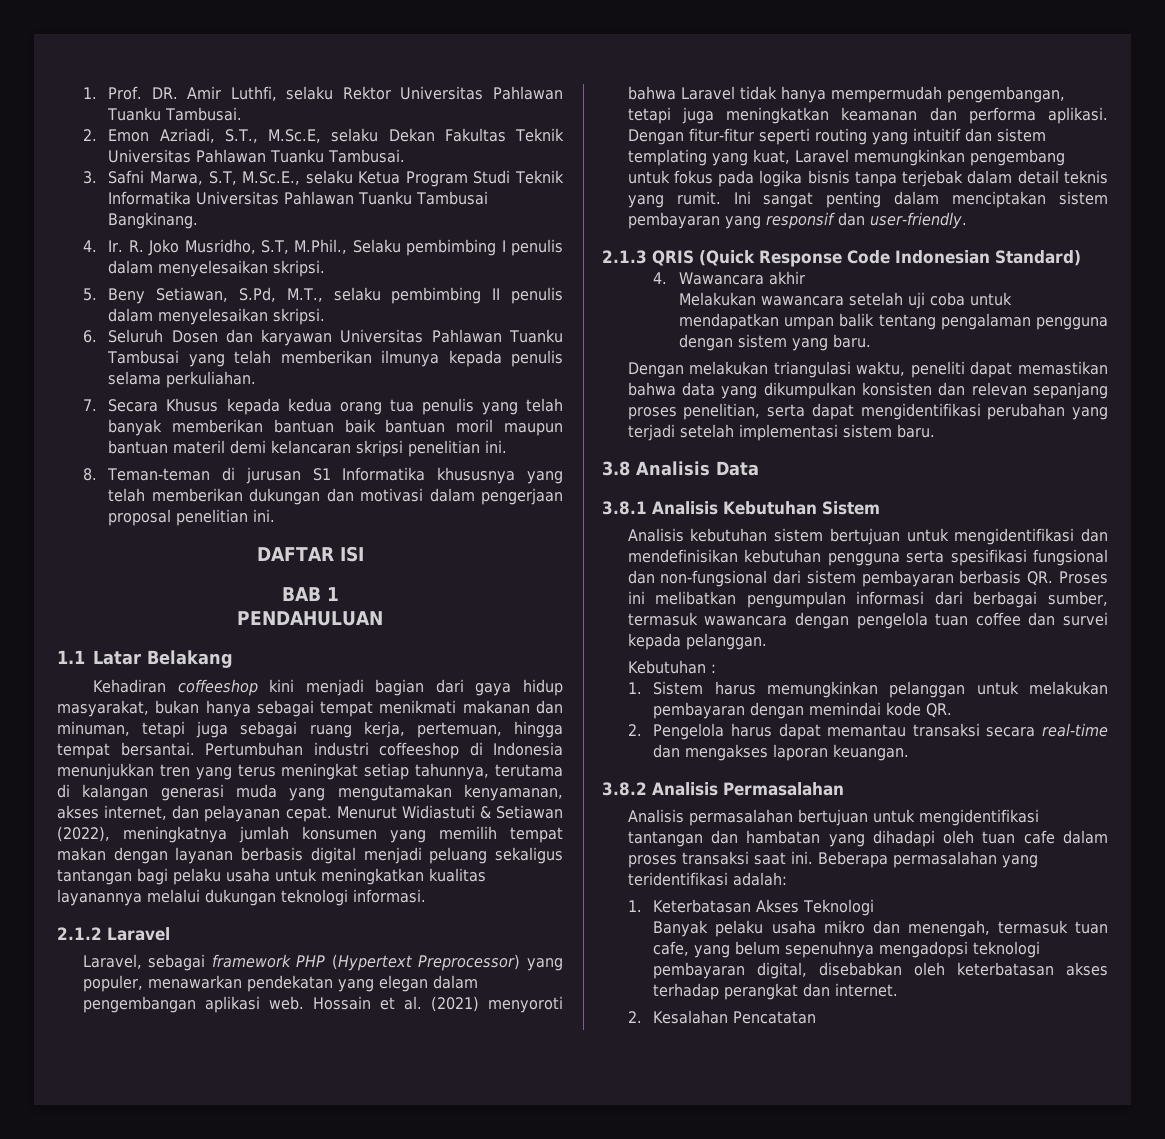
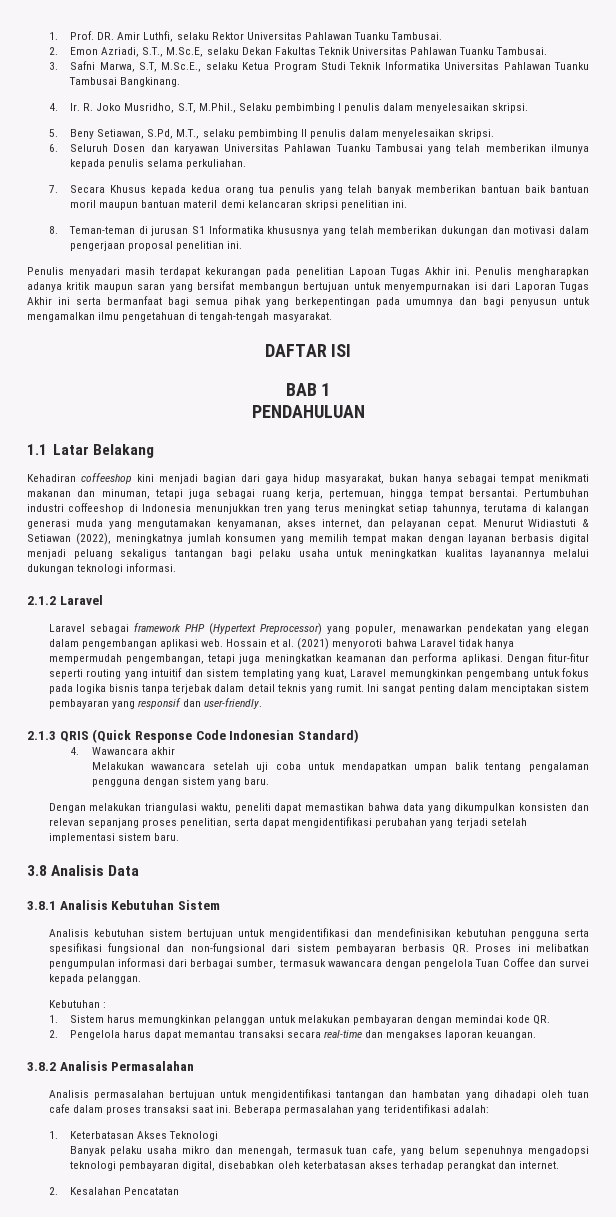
+ Penulis menyadari masih terdapat kekurangan pada penelitian Lapoan Tugas Akhir ini. Penulis mengharapkan adanya kritik maupun saran yang bersifat membangun bertujuan untuk menyempurnakan isi dari Laporan Tugas Akhir ini serta bermanfaat bagi semua pihak yang berkepentingan pada umumnya dan bagi penyusun untuk mengamalkan ilmu pengetahuan di tengah-tengah masyarakat.
- Laravel, sebagai framework PHP (Hypertext Preprocessor) yang populer, menawarkan pendekatan yang elegan dalam pengembangan aplikasi web.
+ Laravel sebagai framework PHP (Hypertext Preprocessor) yang populer, menawarkan pendekatan yang elegan dalam pengembangan aplikasi web.
- Analisis kebutuhan sistem bertujuan untuk mengidentifikasi dan mendefinisikan kebutuhan pengguna serta spesifikasi fungsional dan non-fungsional dari sistem pembayaran berbasis QR. Proses ini melibatkan pengumpulan informasi dari berbagai sumber, termasuk wawancara dengan pengelola tuan coffee dan survei kepada pelanggan.
+ Analisis kebutuhan sistem bertujuan untuk mengidentifikasi dan mendefinisikan kebutuhan pengguna serta spesifikasi fungsional dan non-fungsional dari sistem pembayaran berbasis QR. Proses ini melibatkan pengumpulan informasi dari berbagai sumber, termasuk wawancara dengan pengelola Tuan Coffee dan survei kepada pelanggan.

